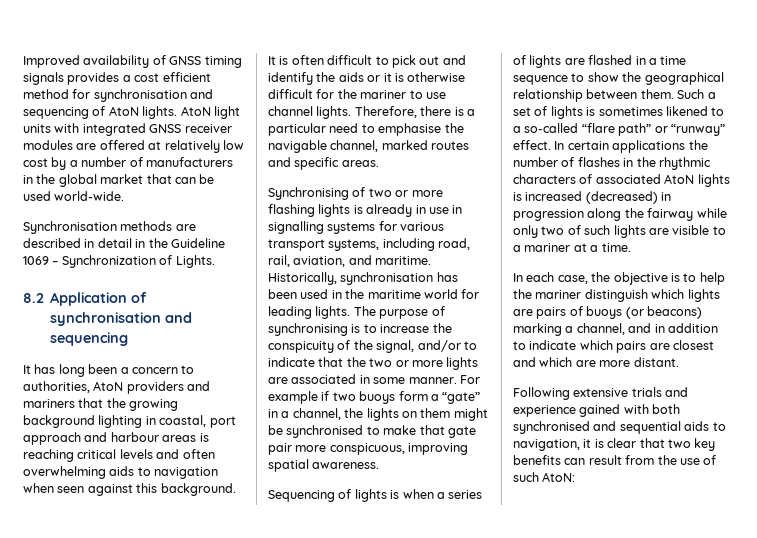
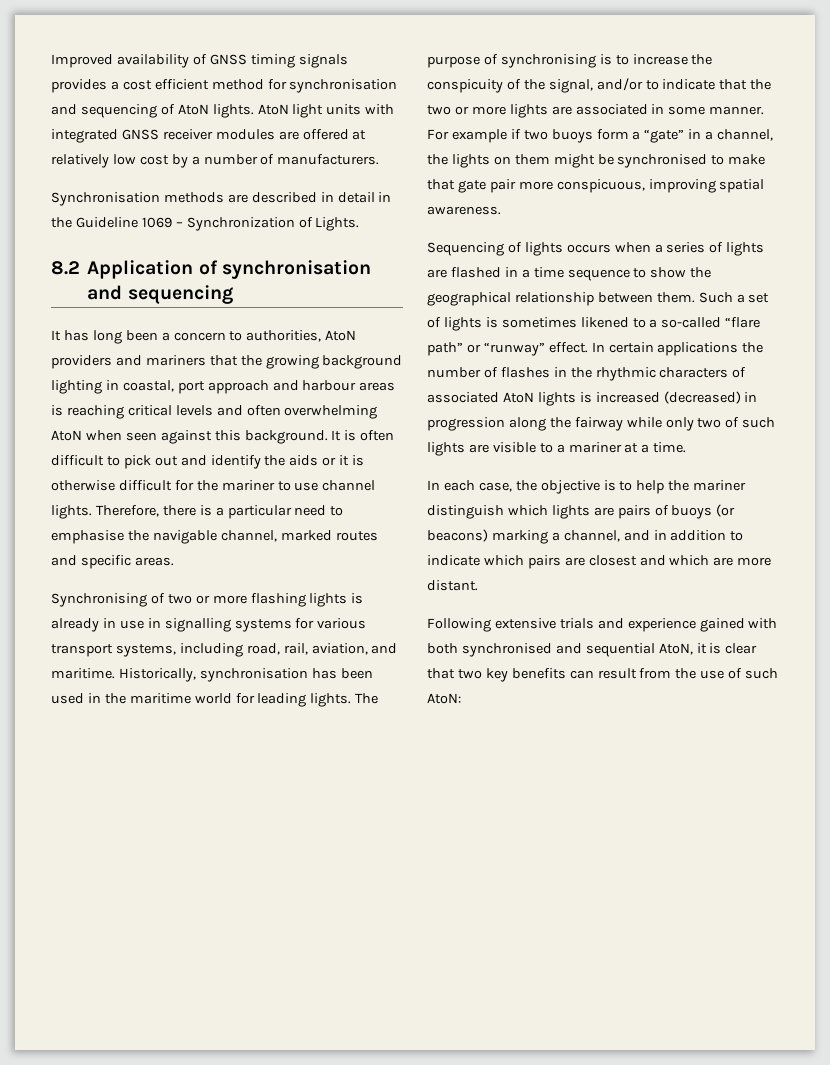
- AtoN light units with integrated GNSS receiver modules are offered at relatively low cost by a number of manufacturers in the global market that can be used world-wide.
+ AtoN light units with integrated GNSS receiver modules are offered at relatively low cost by a number of manufacturers.
- It has long been a concern to authorities, AtoN providers and mariners that the growing background lighting in coastal, port approach and harbour areas is reaching critical levels and often overwhelming aids to navigation when seen against this background.
+ It has long been a concern to authorities, AtoN providers and mariners that the growing background lighting in coastal, port approach and harbour areas is reaching critical levels and often overwhelming AtoN when seen against this background.
- Sequencing of lights is when a series of lights are flashed in a time sequence to show the geographical relationship between them.
+ Sequencing of lights occurs when a series of lights are flashed in a time sequence to show the geographical relationship between them.
- Following extensive trials and experience gained with both synchronised and sequential aids to navigation, it is clear that two key benefits can result from the use of such AtoN:
+ Following extensive trials and experience gained with both synchronised and sequential AtoN, it is clear that two key benefits can result from the use of such AtoN:

